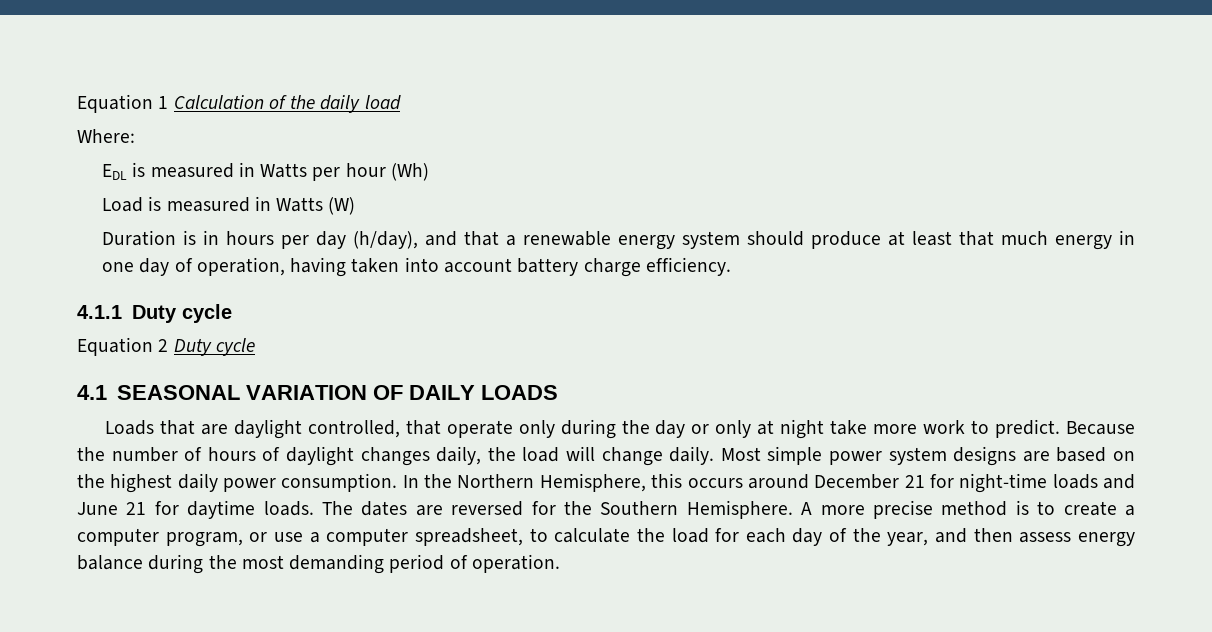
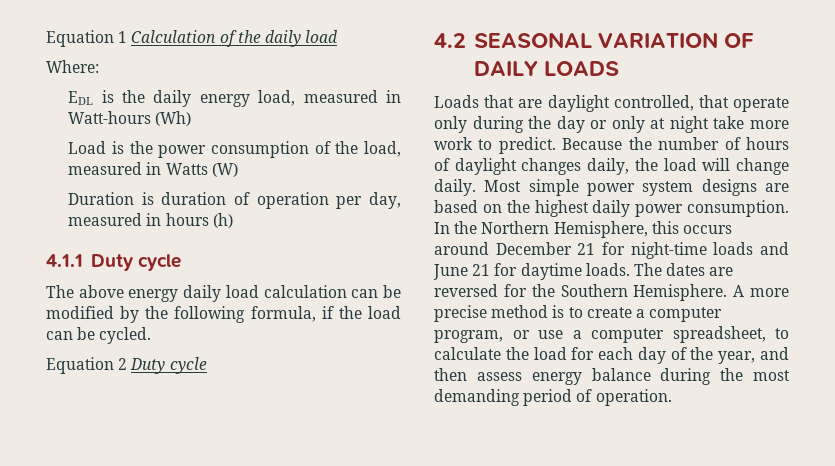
- EDL is measured in Watts per hour (Wh)
- Load is measured in Watts (W)
+ EDL is the daily energy load, measured in Watt-hours (Wh)
+ Load is the power consumption of the load, measured in Watts (W)
- Duration is in hours per day (h/day), and that a renewable energy system should produce at least that much energy in one day of operation, having taken into account battery charge efficiency.
+ Duration is duration of operation per day, measured in hours (h)
  4.1.1 Duty cycle
+ The above energy daily load calculation can be modified by the following formula, if the load can be cycled.
- 4.1 SEASONAL VARIATION OF DAILY LOADS
+ 4.2 SEASONAL VARIATION OF DAILY LOADS

